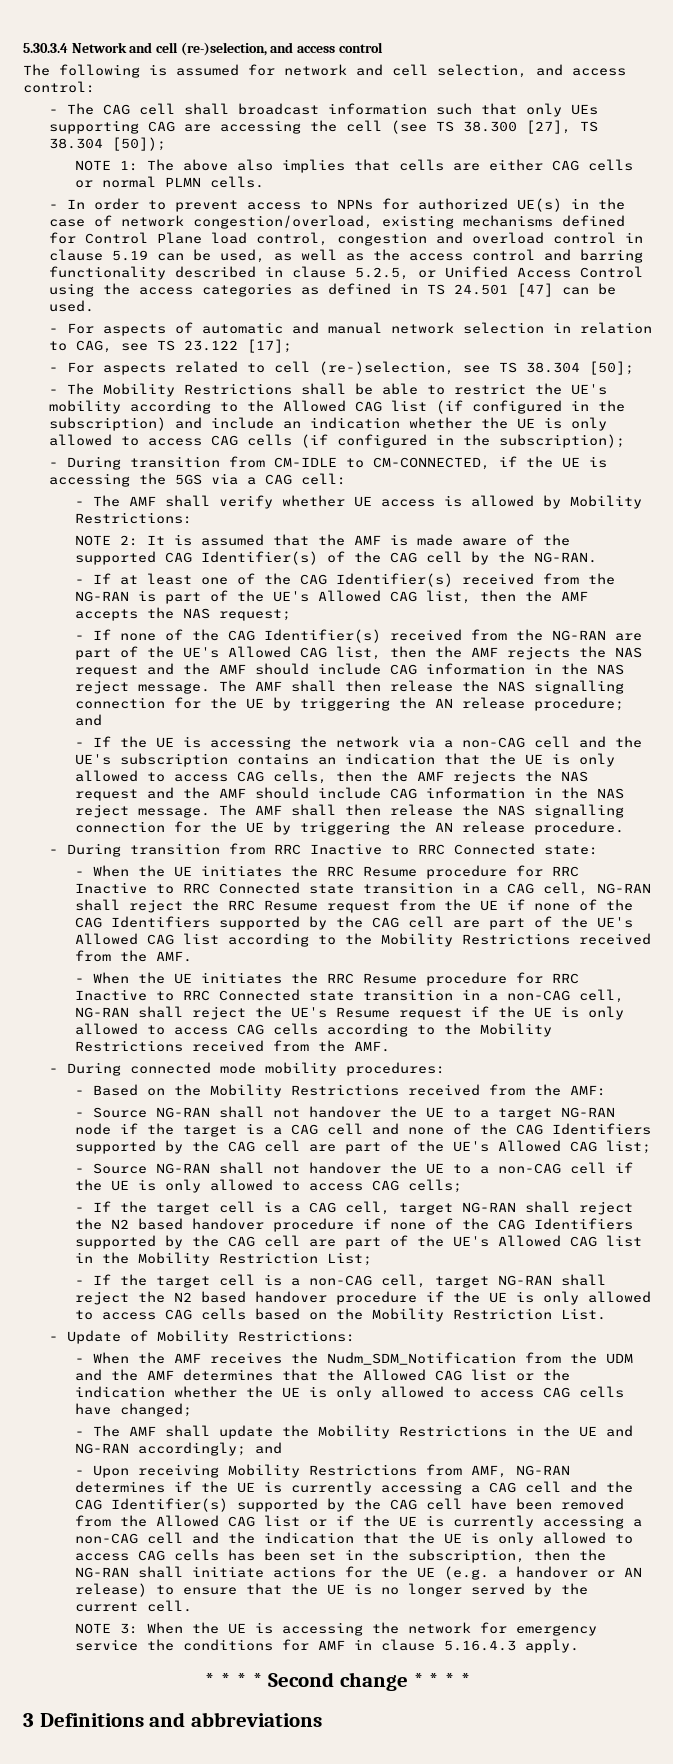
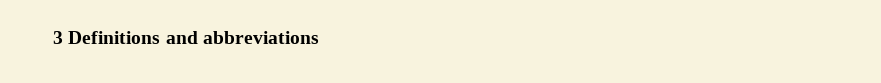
- 5.30.3.4 Network and cell (re-)selection, and access control
- The following is assumed for network and cell selection, and access control:
- - The CAG cell shall broadcast information such that only UEs supporting CAG are accessing the cell (see TS 38.300 [27], TS 38.304 [50]);
- NOTE 1: The above also implies that cells are either CAG cells or normal PLMN cells.
- - In order to prevent access to NPNs for authorized UE(s) in the case of network congestion/overload, existing mechanisms defined for Control Plane load control, congestion and overload control in clause 5.19 can be used, as well as the access control and barring functionality described in clause 5.2.5, or Unified Access Control using the access categories as defined in TS 24.501 [47] can be used.
- - For aspects of automatic and manual network selection in relation to CAG, see TS 23.122 [17];
- - For aspects related to cell (re-)selection, see TS 38.304 [50];
- - The Mobility Restrictions shall be able to restrict the UE's mobility according to the Allowed CAG list (if configured in the subscription) and include an indication whether the UE is only allowed to access CAG cells (if configured in the subscription);
- - During transition from CM-IDLE to CM-CONNECTED, if the UE is accessing the 5GS via a CAG cell:
- - The AMF shall verify whether UE access is allowed by Mobility Restrictions:
- NOTE 2: It is assumed that the AMF is made aware of the supported CAG Identifier(s) of the CAG cell by the NG-RAN.
- - If at least one of the CAG Identifier(s) received from the NG-RAN is part of the UE's Allowed CAG list, then the AMF accepts the NAS request;
- - If none of the CAG Identifier(s) received from the NG-RAN are part of the UE's Allowed CAG list, then the AMF rejects the NAS request and the AMF should include CAG information in the NAS reject message. The AMF shall then release the NAS signalling connection for the UE by triggering the AN release procedure; and
- - If the UE is accessing the network via a non-CAG cell and the UE's subscription contains an indication that the UE is only allowed to access CAG cells, then the AMF rejects the NAS request and the AMF should include CAG information in the NAS reject message. The AMF shall then release the NAS signalling connection for the UE by triggering the AN release procedure.
- - During transition from RRC Inactive to RRC Connected state:
- - When the UE initiates the RRC Resume procedure for RRC Inactive to RRC Connected state transition in a CAG cell, NG-RAN shall reject the RRC Resume request from the UE if none of the CAG Identifiers supported by the CAG cell are part of the UE's Allowed CAG list according to the Mobility Restrictions received from the AMF.
- - When the UE initiates the RRC Resume procedure for RRC Inactive to RRC Connected state transition in a non-CAG cell, NG-RAN shall reject the UE's Resume request if the UE is only allowed to access CAG cells according to the Mobility Restrictions received from the AMF.
- - During connected mode mobility procedures:
- - Based on the Mobility Restrictions received from the AMF:
- - Source NG-RAN shall not handover the UE to a target NG-RAN node if the target is a CAG cell and none of the CAG Identifiers supported by the CAG cell are part of the UE's Allowed CAG list;
- - Source NG-RAN shall not handover the UE to a non-CAG cell if the UE is only allowed to access CAG cells;
- - If the target cell is a CAG cell, target NG-RAN shall reject the N2 based handover procedure if none of the CAG Identifiers supported by the CAG cell are part of the UE's Allowed CAG list in the Mobility Restriction List;
- - If the target cell is a non-CAG cell, target NG-RAN shall reject the N2 based handover procedure if the UE is only allowed to access CAG cells based on the Mobility Restriction List.
- - Update of Mobility Restrictions:
- - When the AMF receives the Nudm_SDM_Notification from the UDM and the AMF determines that the Allowed CAG list or the indication whether the UE is only allowed to access CAG cells have changed;
- - The AMF shall update the Mobility Restrictions in the UE and NG-RAN accordingly; and
- - Upon receiving Mobility Restrictions from AMF, NG-RAN determines if the UE is currently accessing a CAG cell and the CAG Identifier(s) supported by the CAG cell have been removed from the Allowed CAG list or if the UE is currently accessing a non-CAG cell and the indication that the UE is only allowed to access CAG cells has been set in the subscription, then the NG-RAN shall initiate actions for the UE (e.g. a handover or AN release) to ensure that the UE is no longer served by the current cell.
- NOTE 3: When the UE is accessing the network for emergency service the conditions for AMF in clause 5.16.4.3 apply.
- * * * * Second change * * * *

